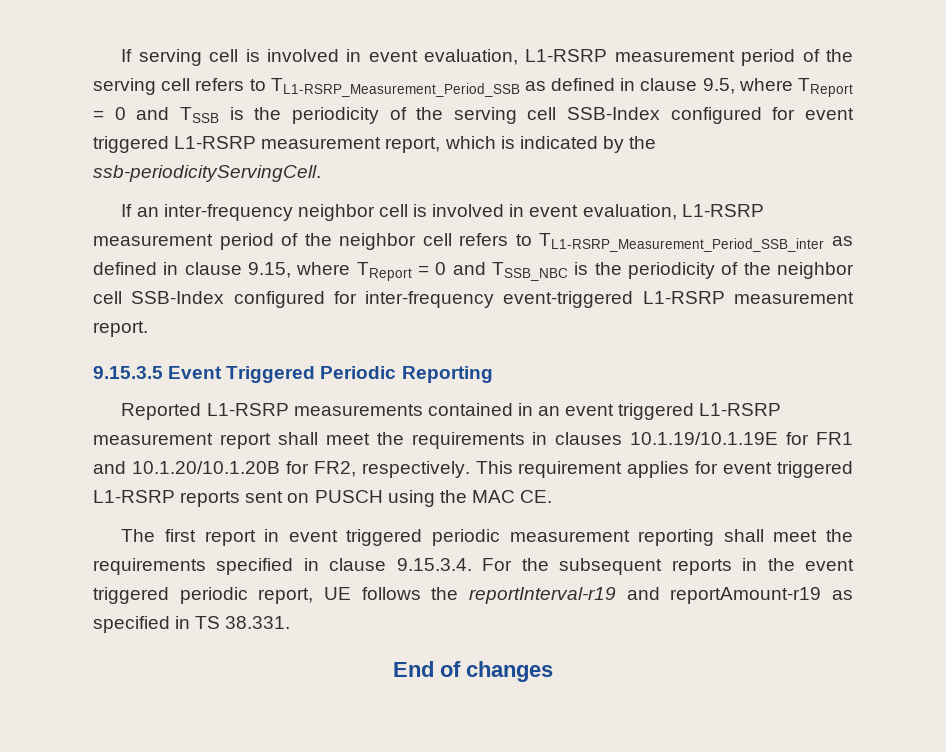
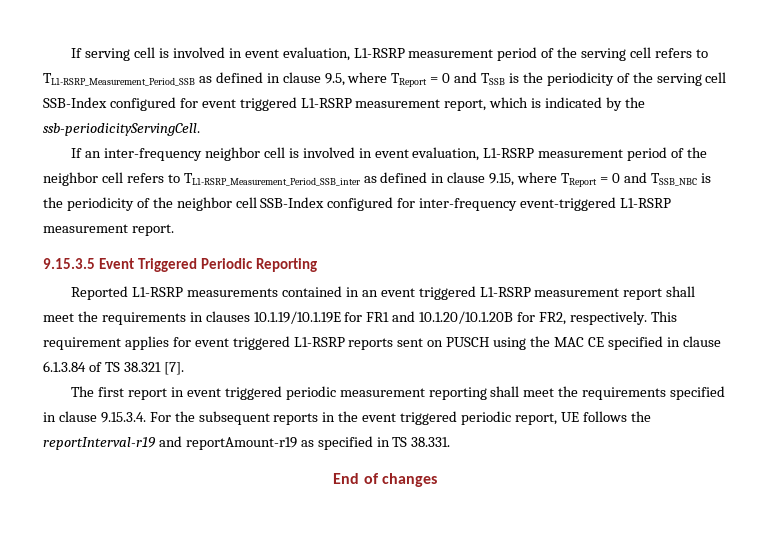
- This requirement applies for event triggered L1-RSRP reports sent on PUSCH using the MAC CE.
+ This requirement applies for event triggered L1-RSRP reports sent on PUSCH using the MAC CE specified in clause 6.1.3.84 of TS 38.321 [7].

